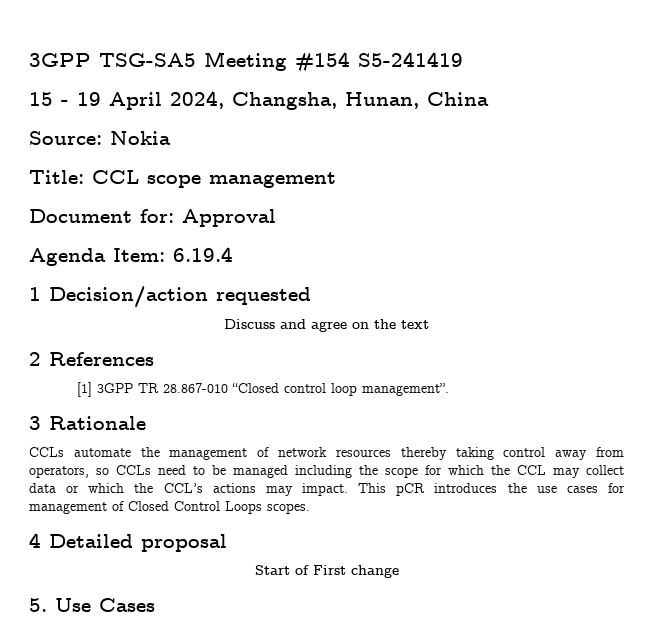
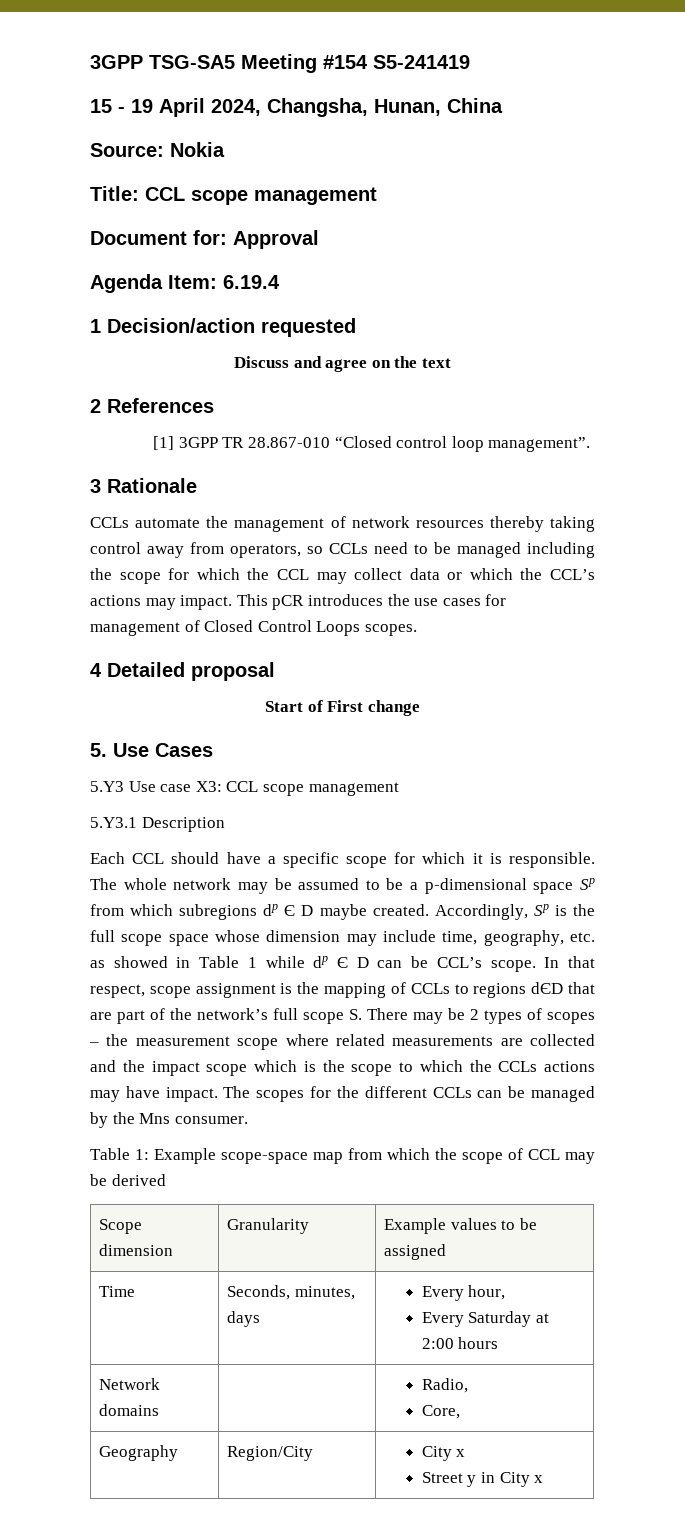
+ 5.Y3 Use case X3: CCL scope management
+ 5.Y3.1 Description
+ Each CCL should have a specific scope for which it is responsible. The whole network may be assumed to be a p-dimensional space Sp from which subregions dp Є D maybe created. Accordingly, Sp is the full scope space whose dimension may include time, geography, etc. as showed in Table 1 while dp Є D can be CCL’s scope. In that respect, scope assignment is the mapping of CCLs to regions dЄD that are part of the network’s full scope S. There may be 2 types of scopes – the measurement scope where related measurements are collected and the impact scope which is the scope to which the CCLs actions may have impact. The scopes for the different CCLs can be managed by the Mns consumer.
+ Table 1: Example scope-space map from which the scope of CCL may be derived
+ Scope dimension | Granularity | Example values to be assigned
+ Time | Seconds, minutes, days | Every hour,
+ Every Saturday at 2:00 hours
+ Network domains | | Radio,
+ Core,
+ Geography | Region/City | City x
+ Street y in City x

